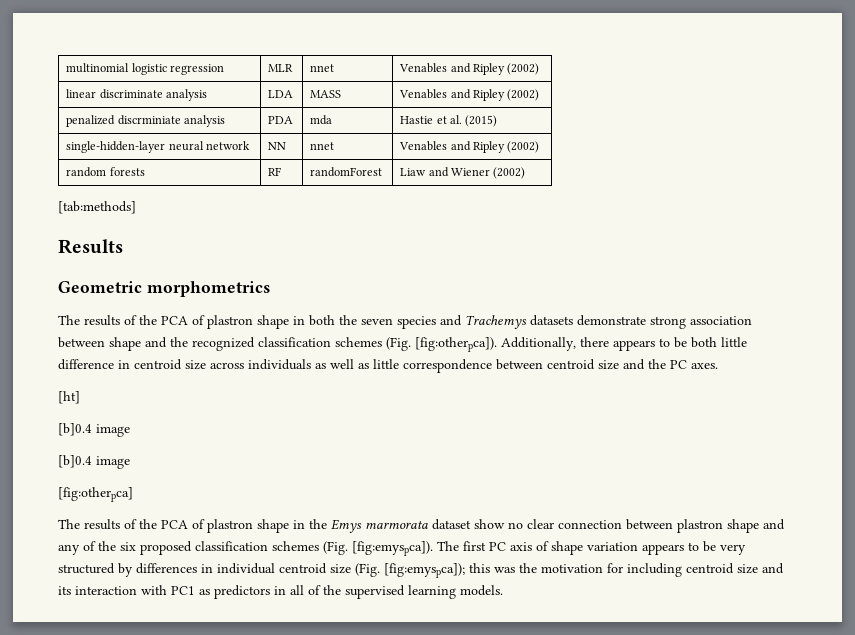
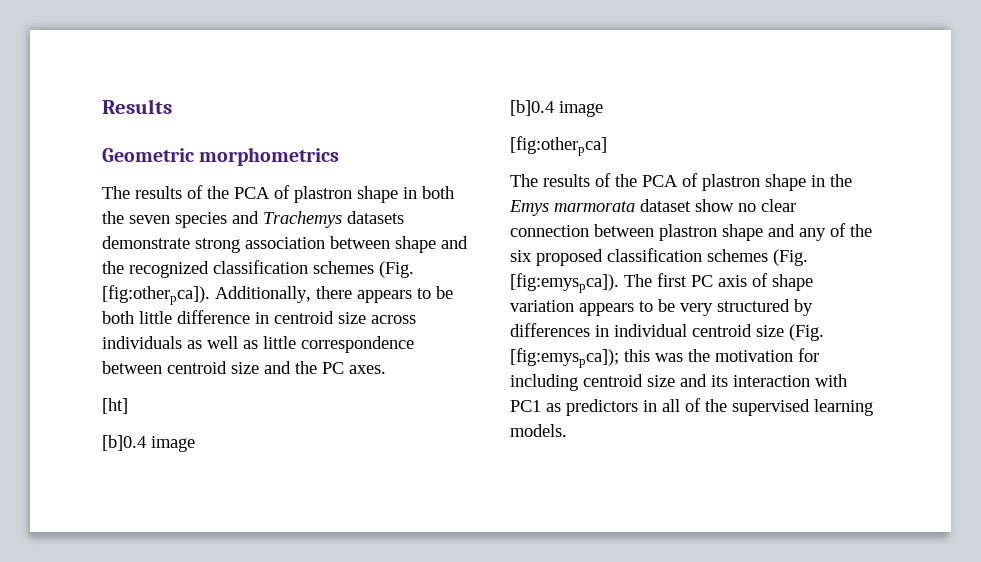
- multinomial logistic regression | MLR | nnet | Venables and Ripley (2002)
- linear discriminate analysis | LDA | MASS | Venables and Ripley (2002)
- penalized discrminiate analysis | PDA | mda | Hastie et al. (2015)
- single-hidden-layer neural network | NN | nnet | Venables and Ripley (2002)
- random forests | RF | randomForest | Liaw and Wiener (2002)
- [tab:methods]

